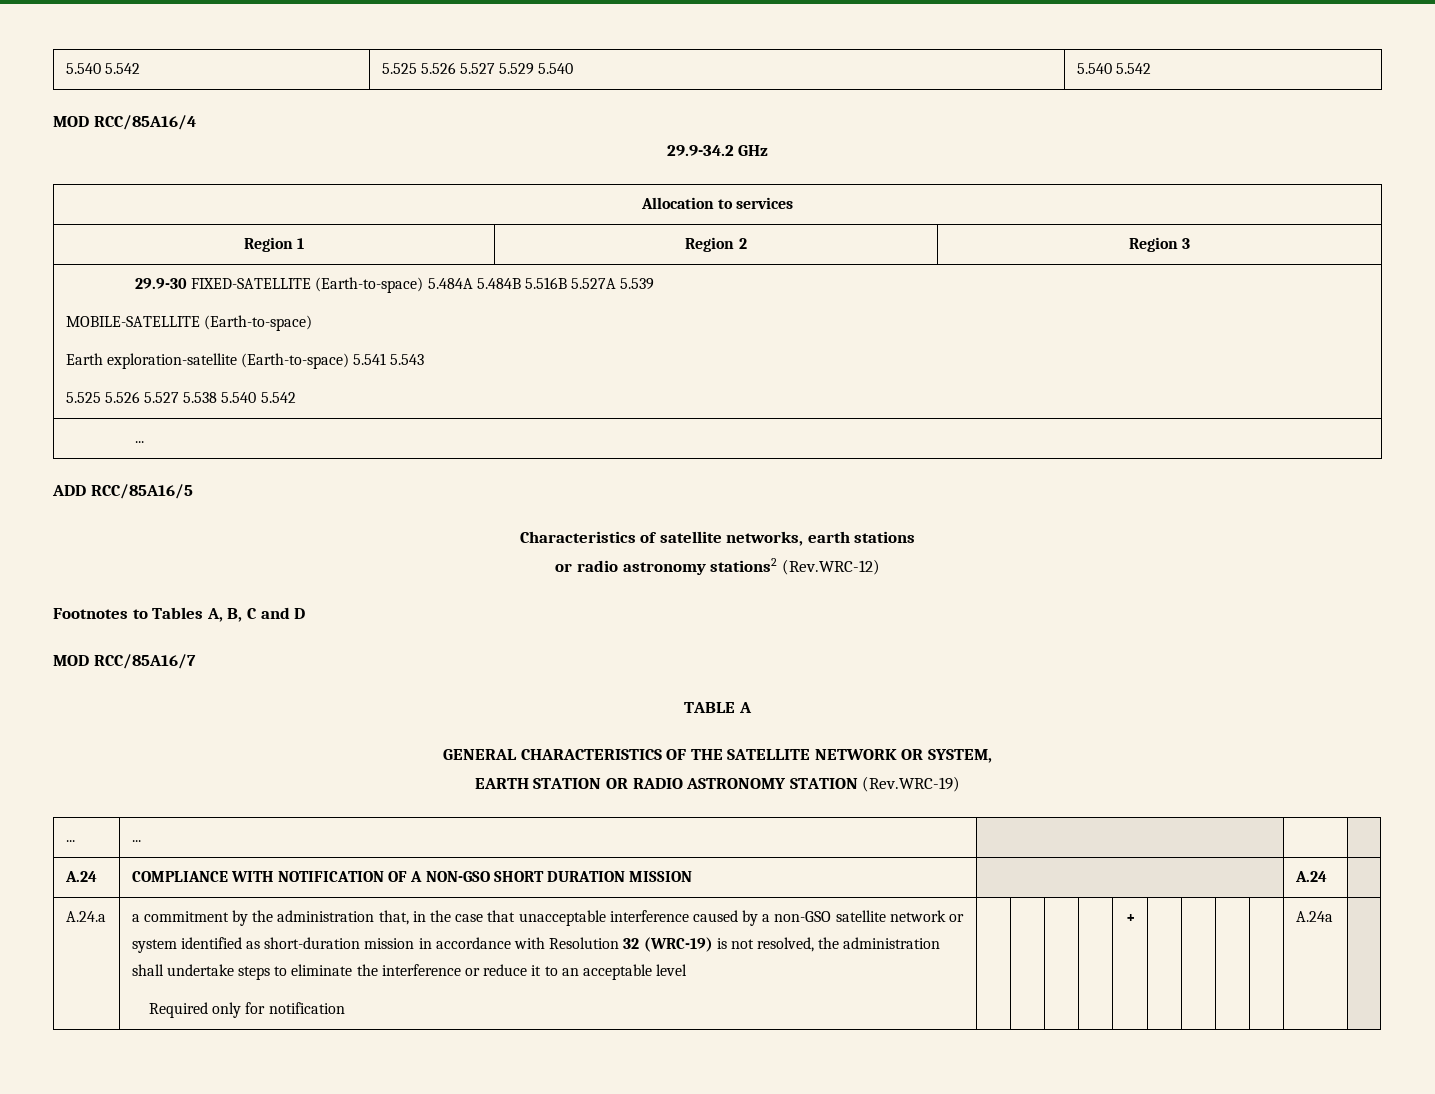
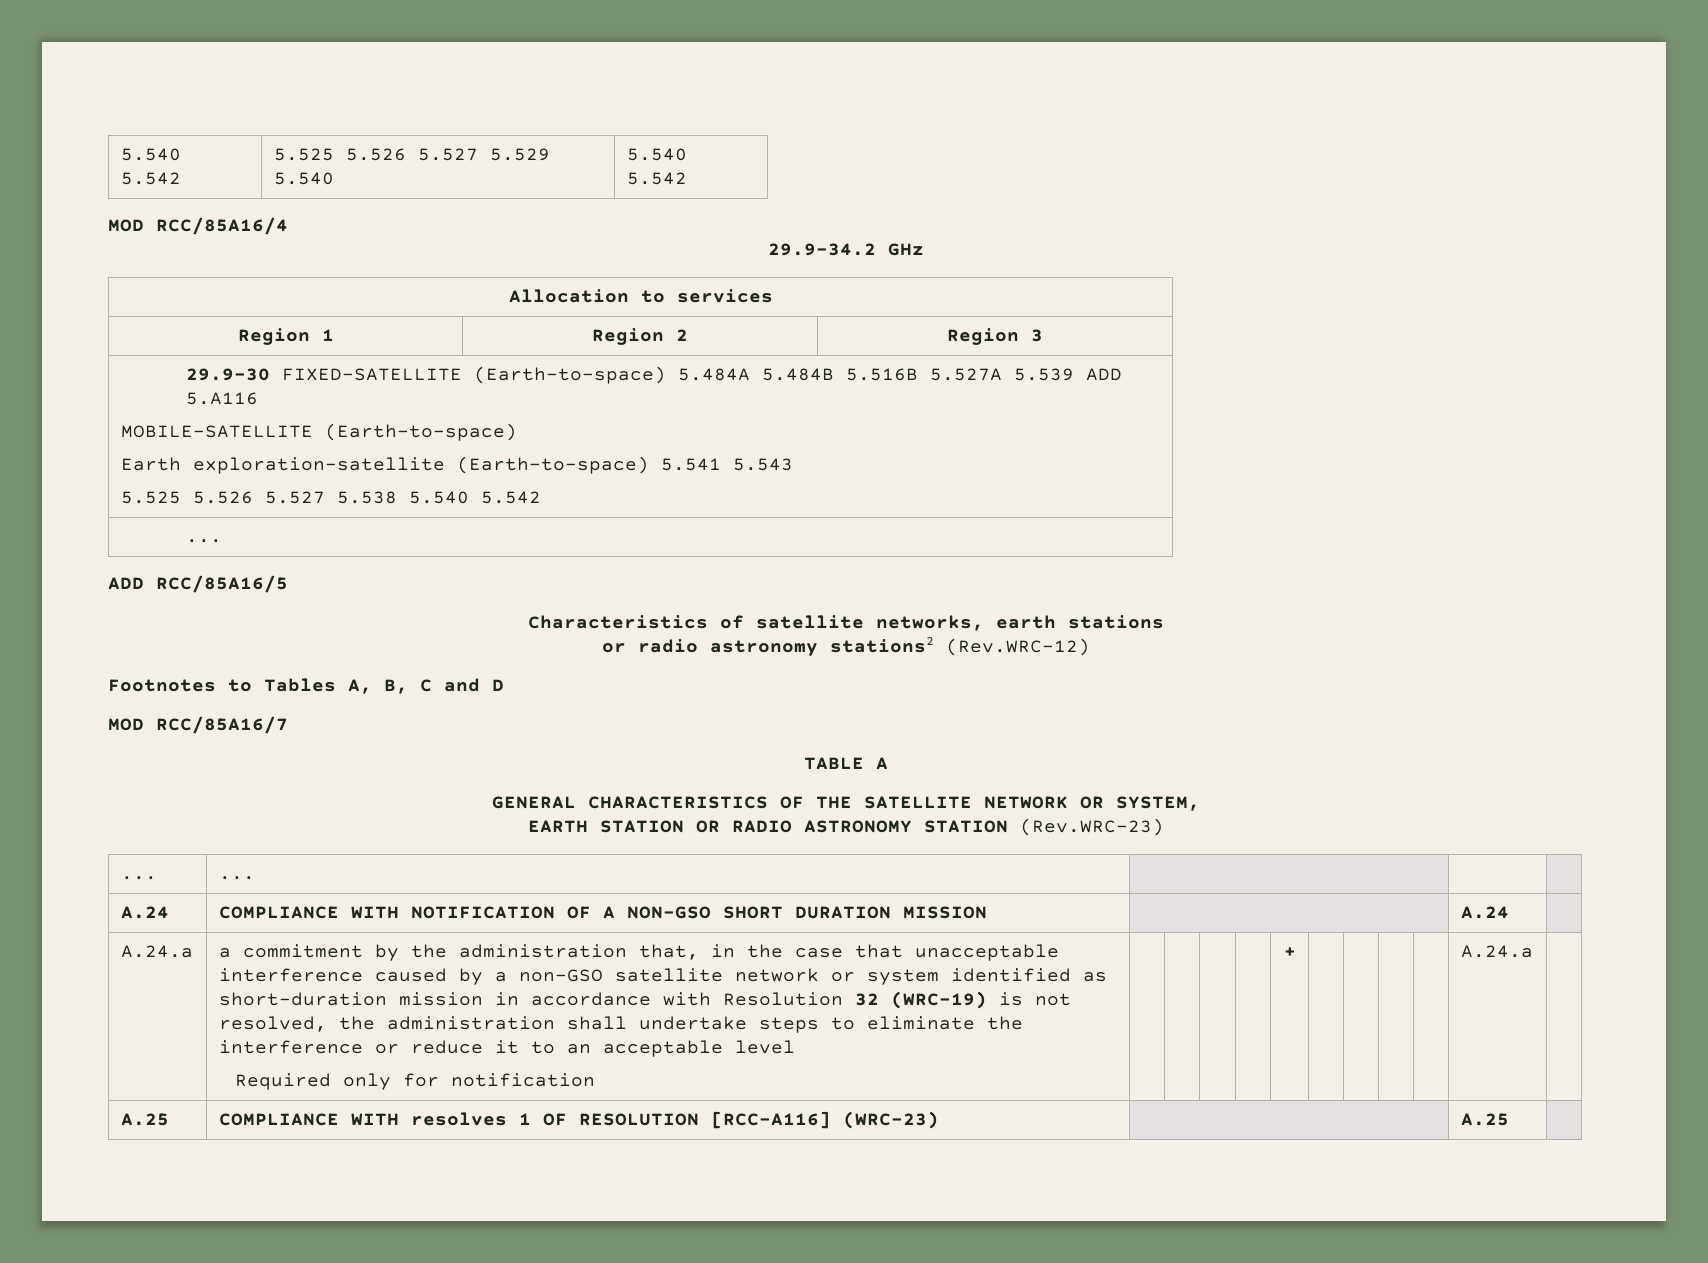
- 29.9-30 FIXED-SATELLITE (Earth-to-space) 5.484A 5.484B 5.516B 5.527A 5.539
+ 29.9-30 FIXED-SATELLITE (Earth-to-space) 5.484A 5.484B 5.516B 5.527A 5.539 ADD 5.A116
- EARTH STATION OR RADIO ASTRONOMY STATION (Rev.WRC-19)
+ EARTH STATION OR RADIO ASTRONOMY STATION (Rev.WRC-23)
- + | | | | | A.24a
+ + | | | | | A.24.a |
+ A.25 | COMPLIANCE WITH resolves 1 OF RESOLUTION [RCC-A116] (WRC-23) | | A.25 |

